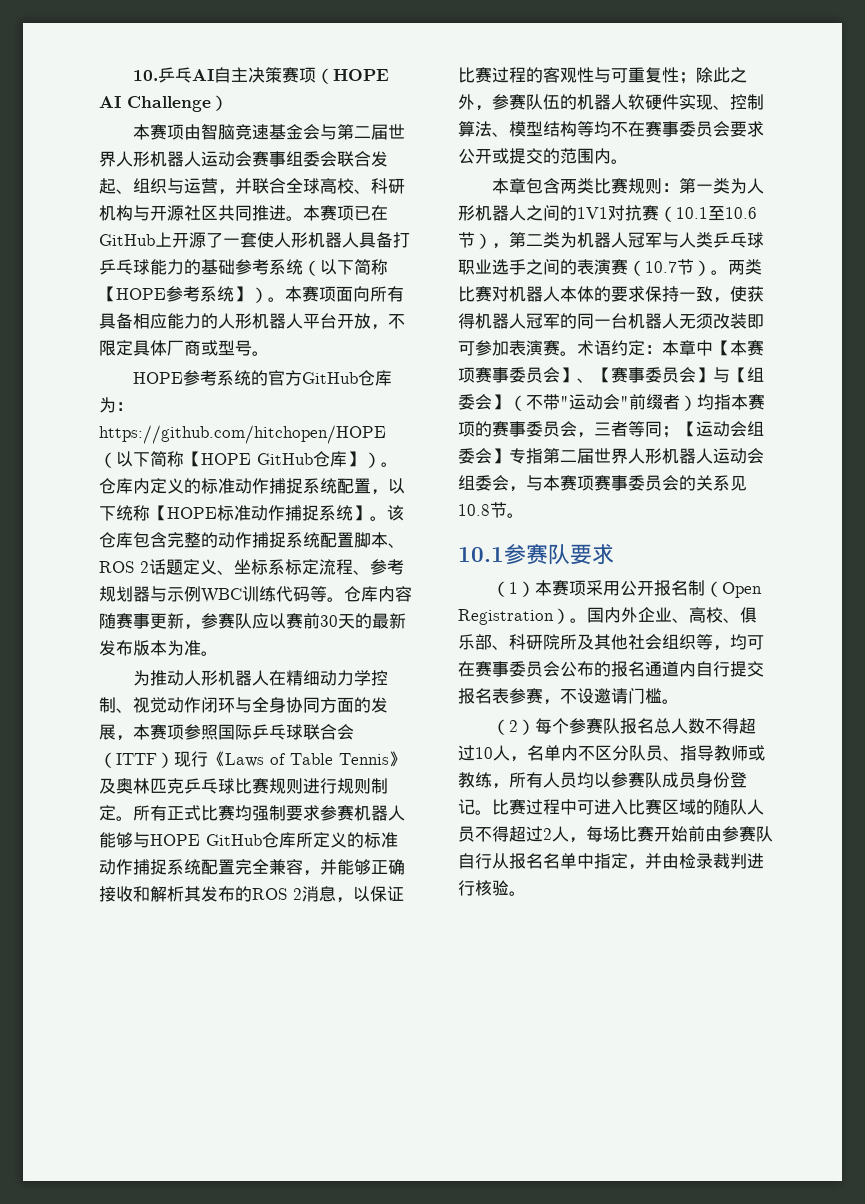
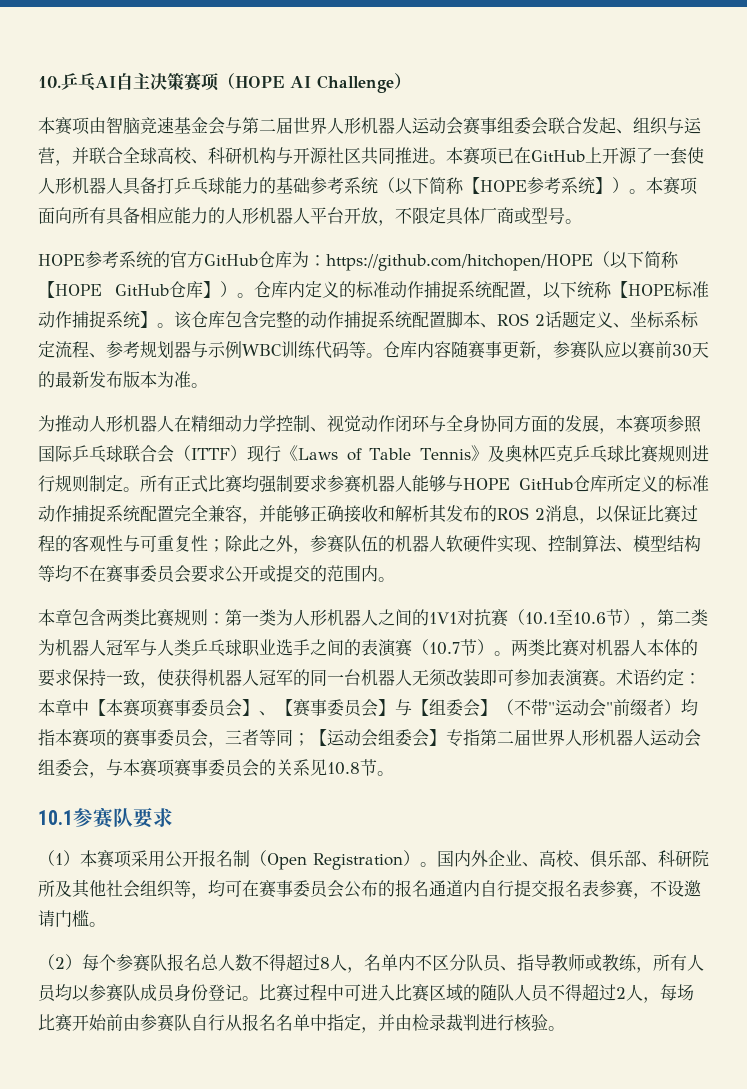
- （2）每个参赛队报名总人数不得超过10人，名单内不区分队员、指导教师或教练，所有人员均以参赛队成员身份登记。
+ （2）每个参赛队报名总人数不得超过8人，名单内不区分队员、指导教师或教练，所有人员均以参赛队成员身份登记。

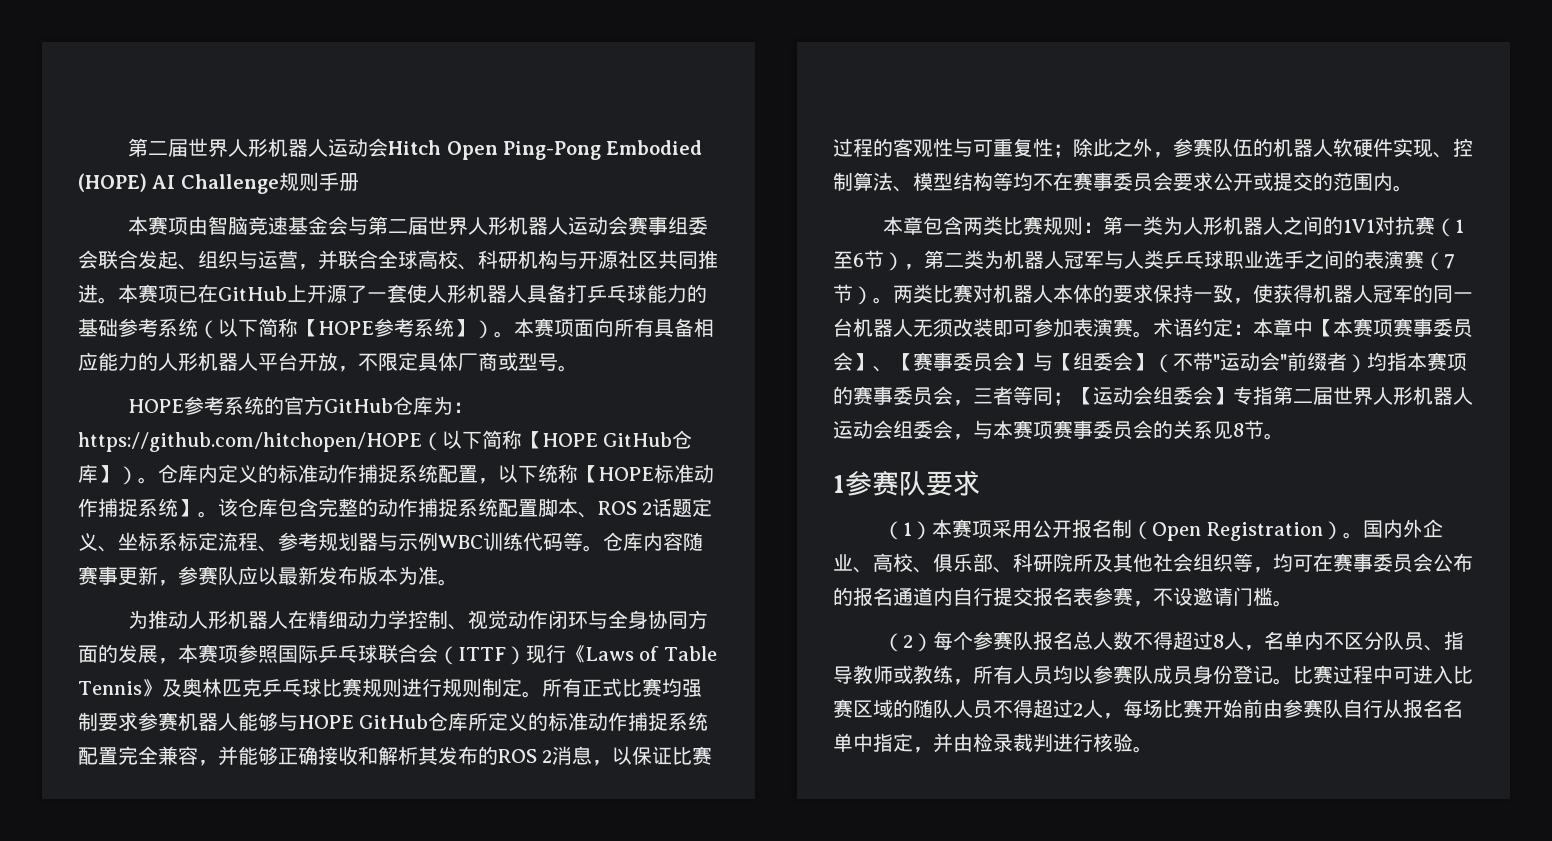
- 10.乒乓AI自主决策赛项（HOPE AI Challenge）
+ 第二届世界人形机器人运动会Hitch Open Ping-Pong Embodied (HOPE) AI Challenge规则手册
- 仓库内容随赛事更新，参赛队应以赛前30天的最新发布版本为准。
+ 仓库内容随赛事更新，参赛队应以最新发布版本为准。
- 本章包含两类比赛规则：第一类为人形机器人之间的1V1对抗赛（10.1至10.6节），第二类为机器人冠军与人类乒乓球职业选手之间的表演赛（10.7节）。
+ 本章包含两类比赛规则：第一类为人形机器人之间的1V1对抗赛（1至6节），第二类为机器人冠军与人类乒乓球职业选手之间的表演赛（7节）。
- 术语约定：本章中【本赛项赛事委员会】、【赛事委员会】与【组委会】（不带"运动会"前缀者）均指本赛项的赛事委员会，三者等同；【运动会组委会】专指第二届世界人形机器人运动会组委会，与本赛项赛事委员会的关系见10.8节。
+ 术语约定：本章中【本赛项赛事委员会】、【赛事委员会】与【组委会】（不带"运动会"前缀者）均指本赛项的赛事委员会，三者等同；【运动会组委会】专指第二届世界人形机器人运动会组委会，与本赛项赛事委员会的关系见8节。
- 10.1参赛队要求
+ 1参赛队要求

